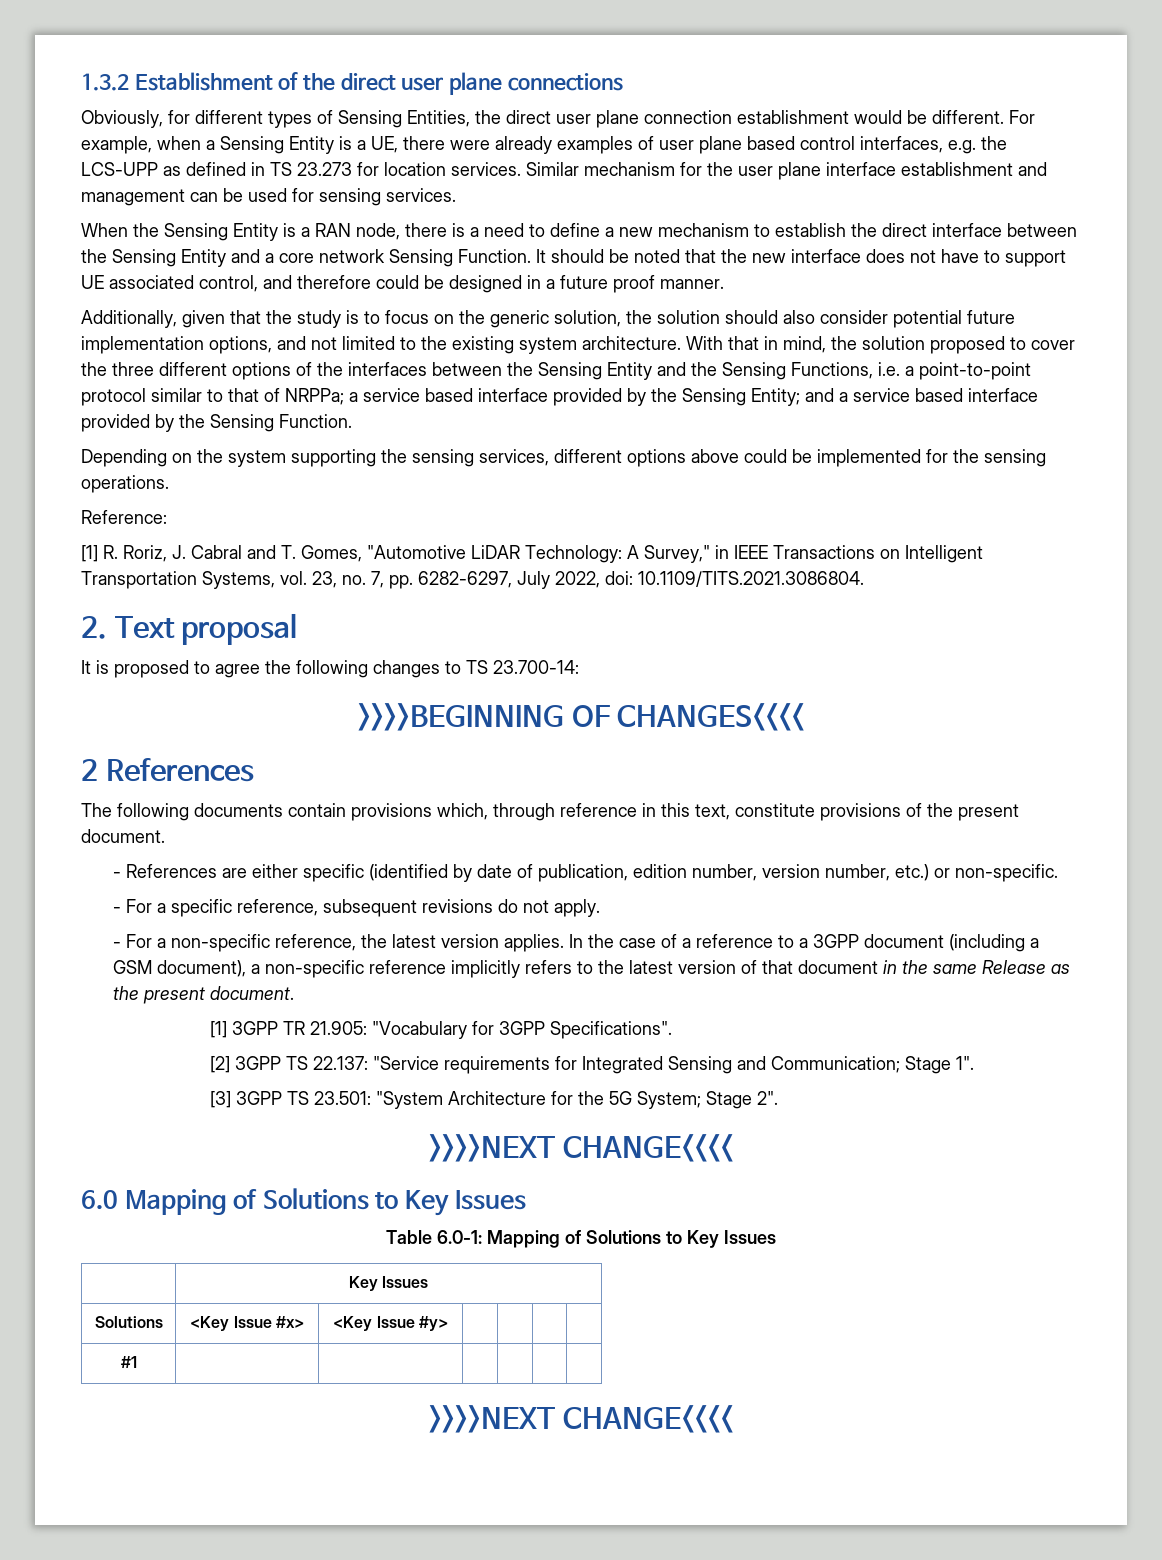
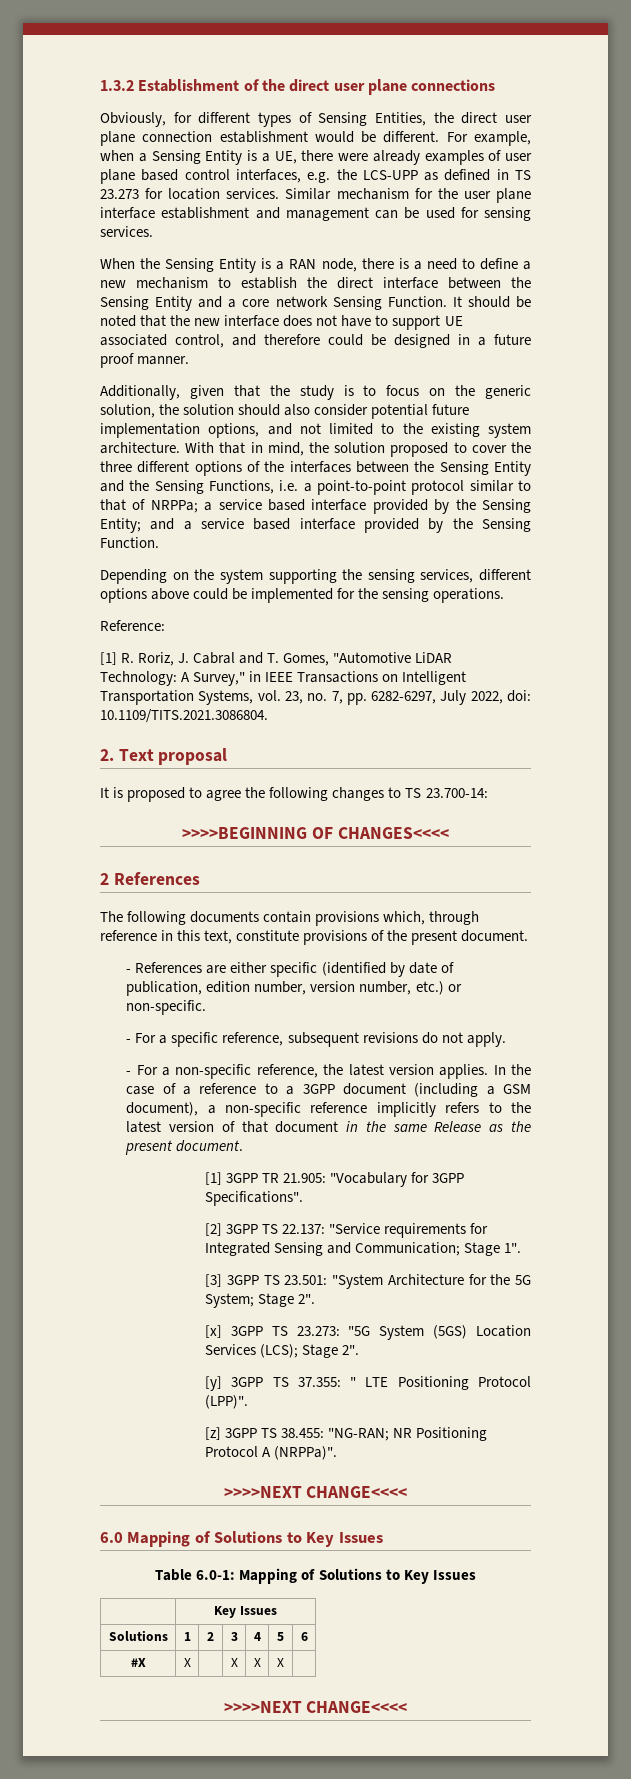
+ [x] 3GPP TS 23.273: "5G System (5GS) Location Services (LCS); Stage 2".
+ [y] 3GPP TS 37.355: " LTE Positioning Protocol (LPP)".
+ [z] 3GPP TS 38.455: "NG-RAN; NR Positioning Protocol A (NRPPa)".
- Solutions | <Key Issue #x> | <Key Issue #y> | | | |
- #1 | | | | | |
+ Solutions | 1 | 2 | 3 | 4 | 5 | 6
+ #X | X | | X | X | X |

